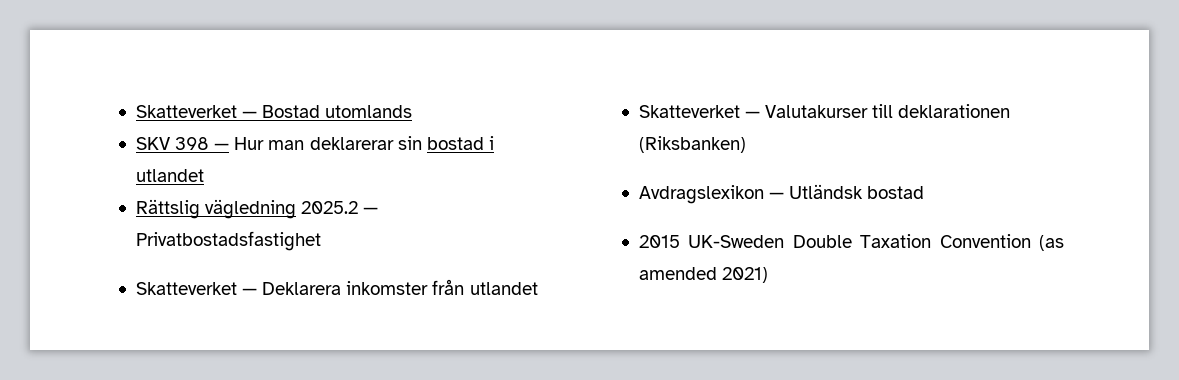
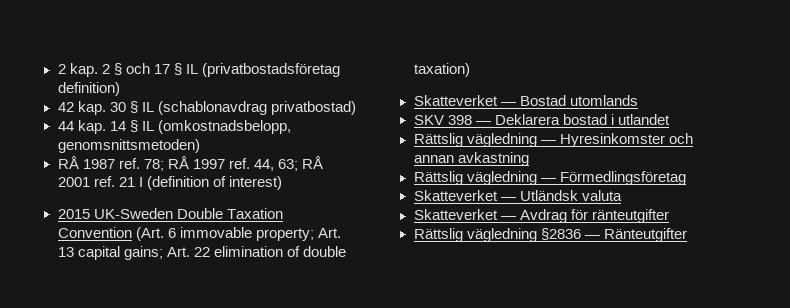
+ 2 kap. 2 § och 17 § IL (privatbostadsföretag definition)
+ 42 kap. 30 § IL (schablonavdrag privatbostad)
+ 44 kap. 14 § IL (omkostnadsbelopp, genomsnittsmetoden)
+ RÅ 1987 ref. 78; RÅ 1997 ref. 44, 63; RÅ 2001 ref. 21 I (definition of interest)
+ 2015 UK-Sweden Double Taxation Convention (Art. 6 immovable property; Art. 13 capital gains; Art. 22 elimination of double taxation)
- SKV 398 — Hur man deklarerar sin bostad i utlandet
+ SKV 398 — Deklarera bostad i utlandet
- Rättslig vägledning 2025.2 — Privatbostadsfastighet
- Skatteverket — Deklarera inkomster från utlandet
- Skatteverket — Valutakurser till deklarationen (Riksbanken)
- Avdragslexikon — Utländsk bostad
- 2015 UK-Sweden Double Taxation Convention (as amended 2021)
+ Rättslig vägledning — Hyresinkomster och annan avkastning
+ Rättslig vägledning — Förmedlingsföretag
+ Skatteverket — Utländsk valuta
+ Skatteverket — Avdrag för ränteutgifter
+ Rättslig vägledning §2836 — Ränteutgifter

